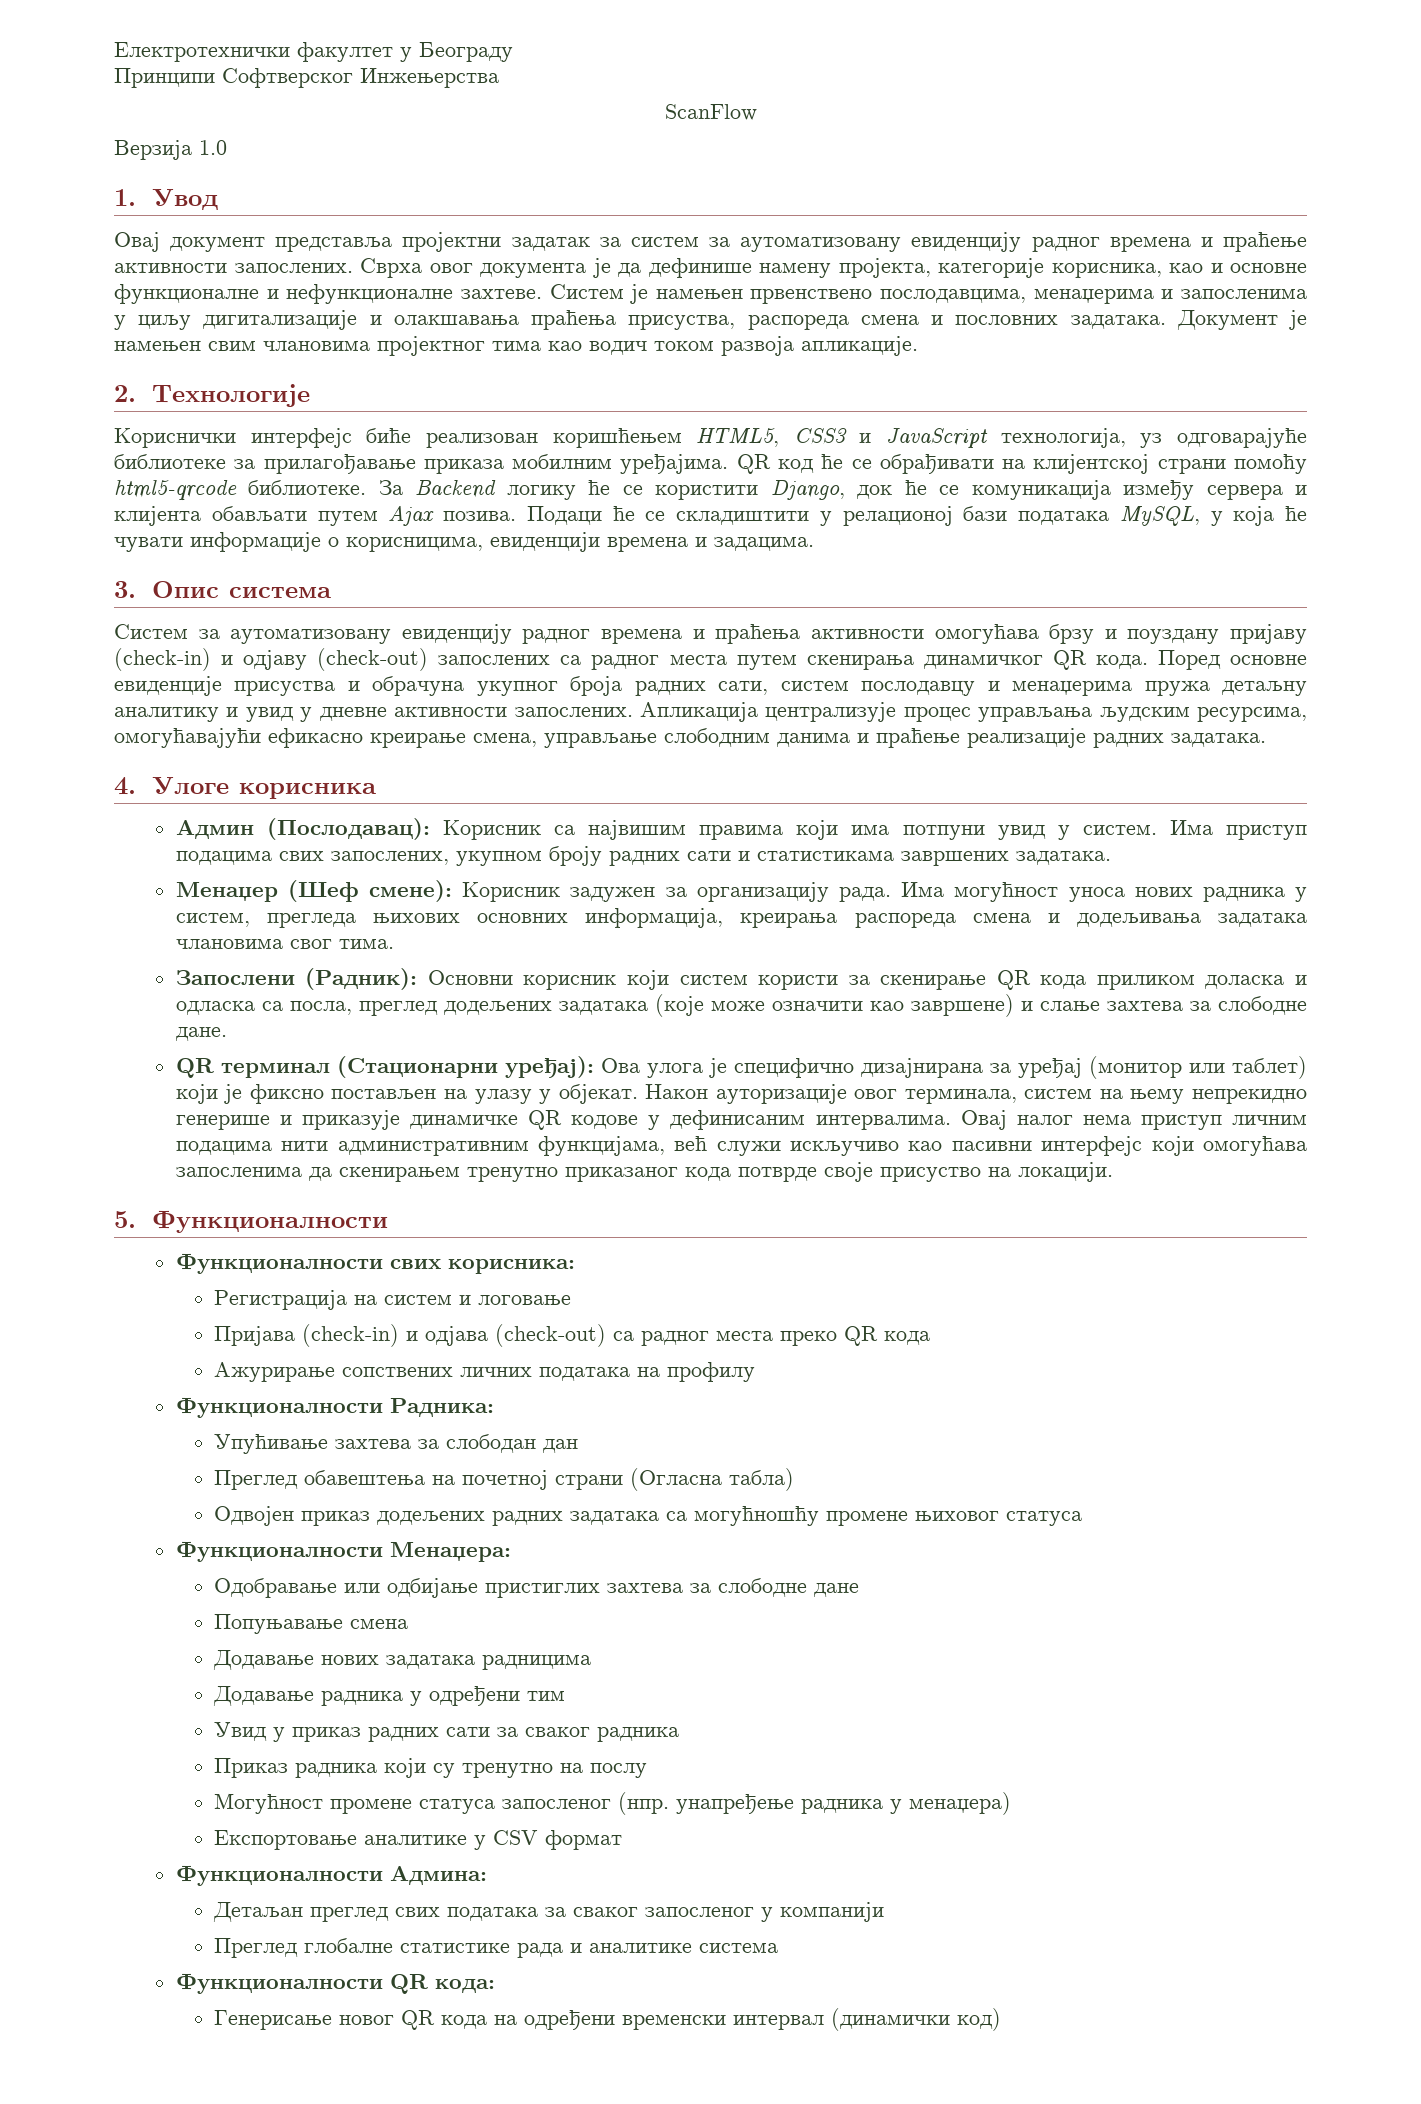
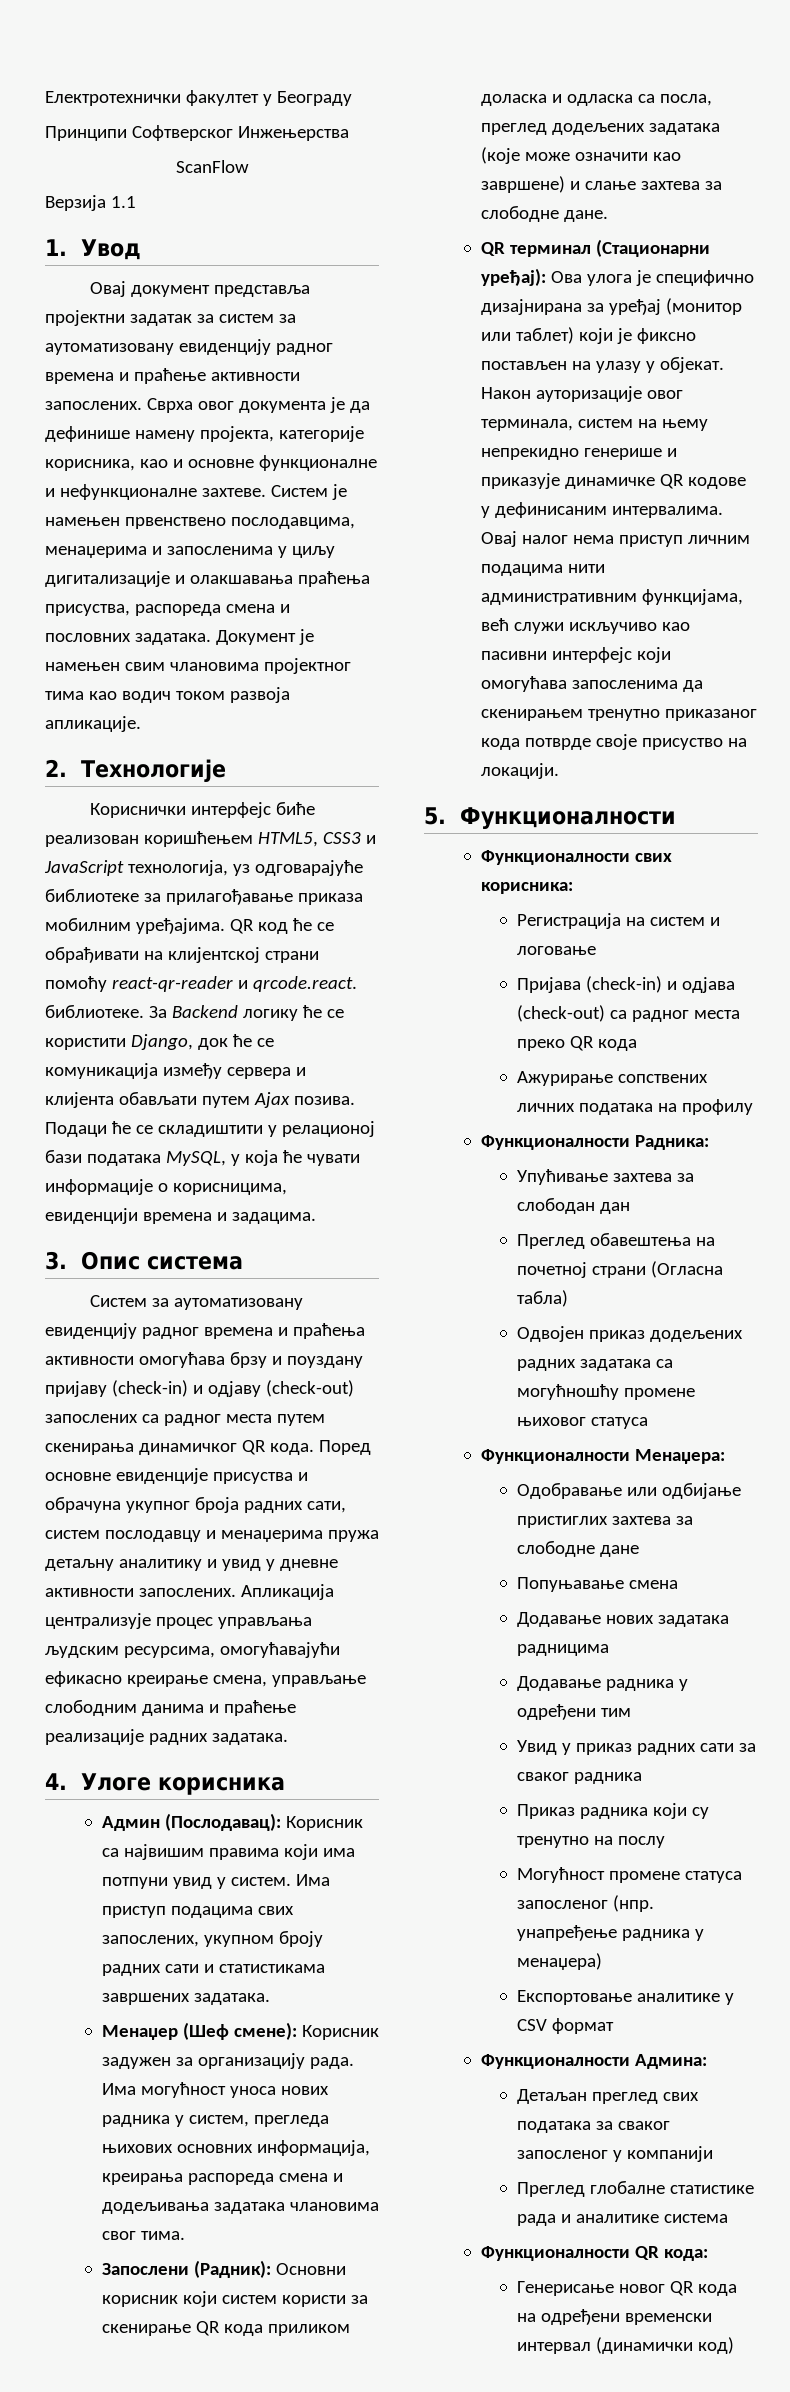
- Верзија 1.0
+ Верзија 1.1
- QR код ће се обрађивати на клијентској страни помоћу html5-qrcode библиотеке.
+ QR код ће се обрађивати на клијентској страни помоћу react-qr-reader и qrcode.react. библиотеке.

